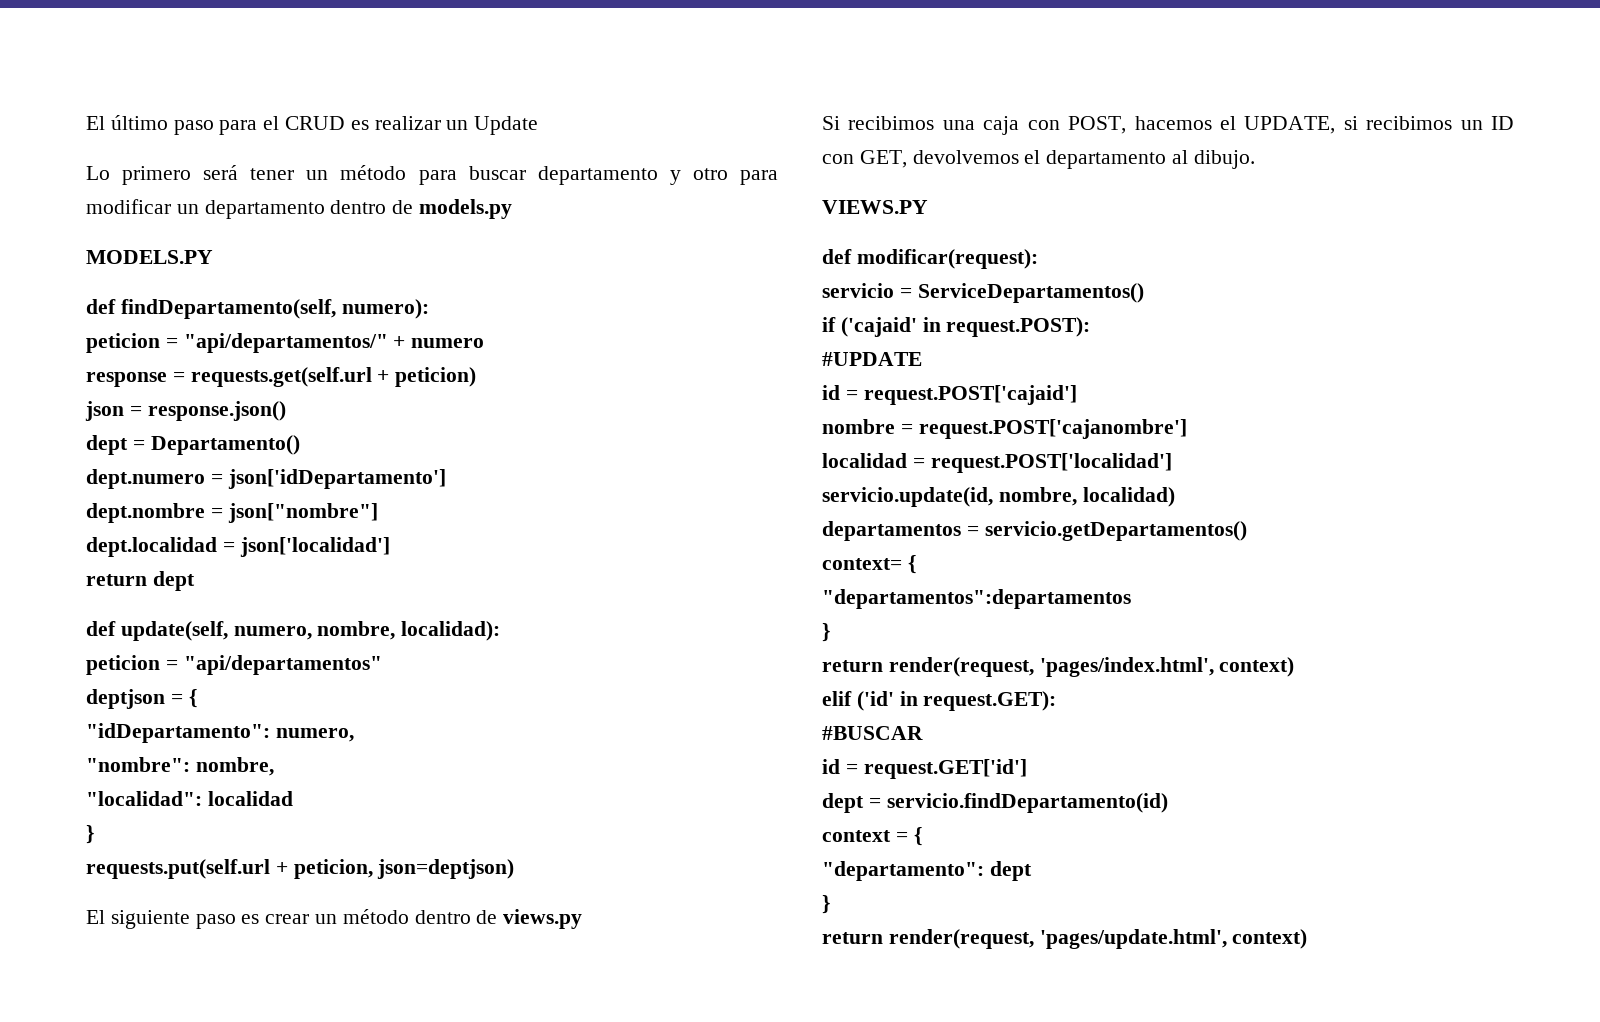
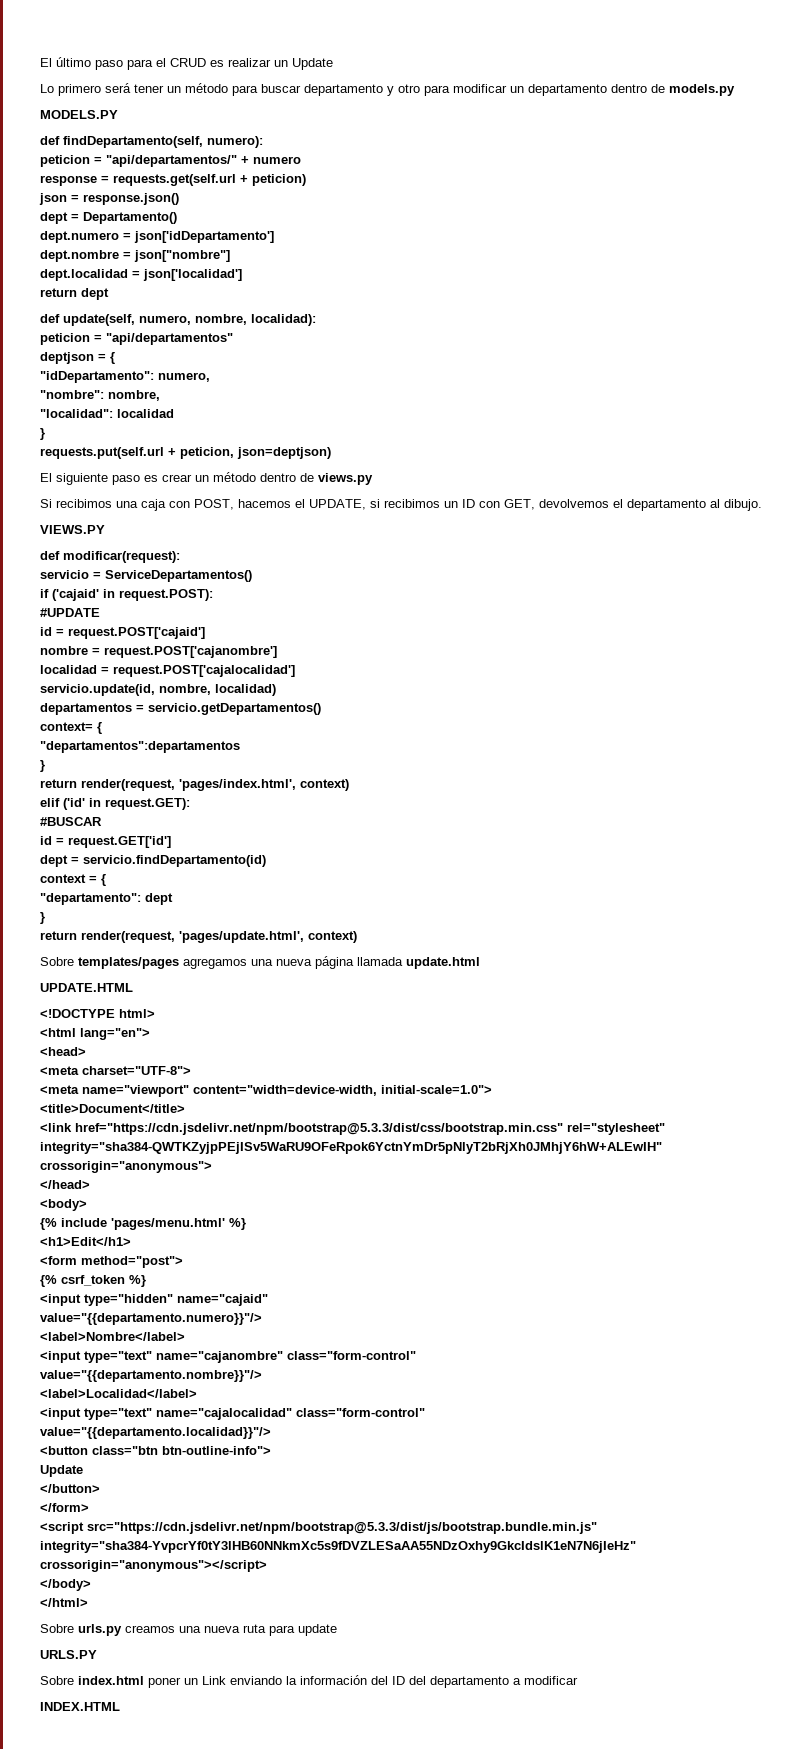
- localidad = request.POST['localidad']
+ localidad = request.POST['cajalocalidad']
+ Sobre templates/pages agregamos una nueva página llamada update.html
+ UPDATE.HTML
+ <!DOCTYPE html>
+ <html lang="en">
+ <head>
+ <meta charset="UTF-8">
+ <meta name="viewport" content="width=device-width, initial-scale=1.0">
+ <title>Document</title>
+ <link href="https://cdn.jsdelivr.net/npm/bootstrap@5.3.3/dist/css/bootstrap.min.css" rel="stylesheet" integrity="sha384-QWTKZyjpPEjISv5WaRU9OFeRpok6YctnYmDr5pNlyT2bRjXh0JMhjY6hW+ALEwIH" crossorigin="anonymous">
+ </head>
+ <body>
+ {% include 'pages/menu.html' %}
+ <h1>Edit</h1>
+ <form method="post">
+ {% csrf_token %}
+ <input type="hidden" name="cajaid"
+ value="{{departamento.numero}}"/>
+ <label>Nombre</label>
+ <input type="text" name="cajanombre" class="form-control"
+ value="{{departamento.nombre}}"/>
+ <label>Localidad</label>
+ <input type="text" name="cajalocalidad" class="form-control"
+ value="{{departamento.localidad}}"/>
+ <button class="btn btn-outline-info">
+ Update
+ </button>
+ </form>
+ <script src="https://cdn.jsdelivr.net/npm/bootstrap@5.3.3/dist/js/bootstrap.bundle.min.js" integrity="sha384-YvpcrYf0tY3lHB60NNkmXc5s9fDVZLESaAA55NDzOxhy9GkcIdslK1eN7N6jIeHz" crossorigin="anonymous"></script>
+ </body>
+ </html>
+ Sobre urls.py creamos una nueva ruta para update
+ URLS.PY
+ Sobre index.html poner un Link enviando la información del ID del departamento a modificar
+ INDEX.HTML

